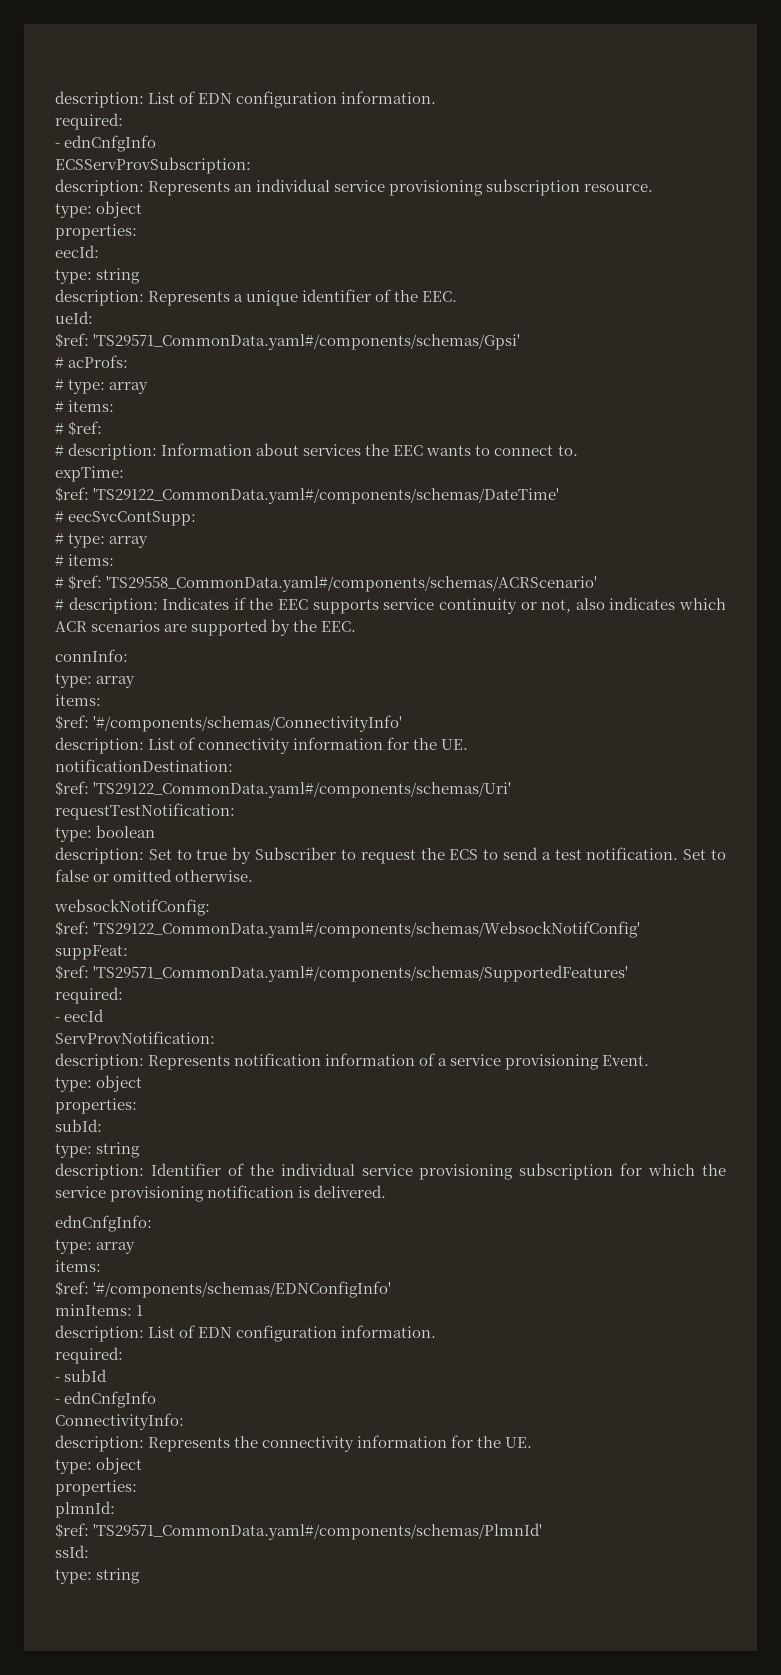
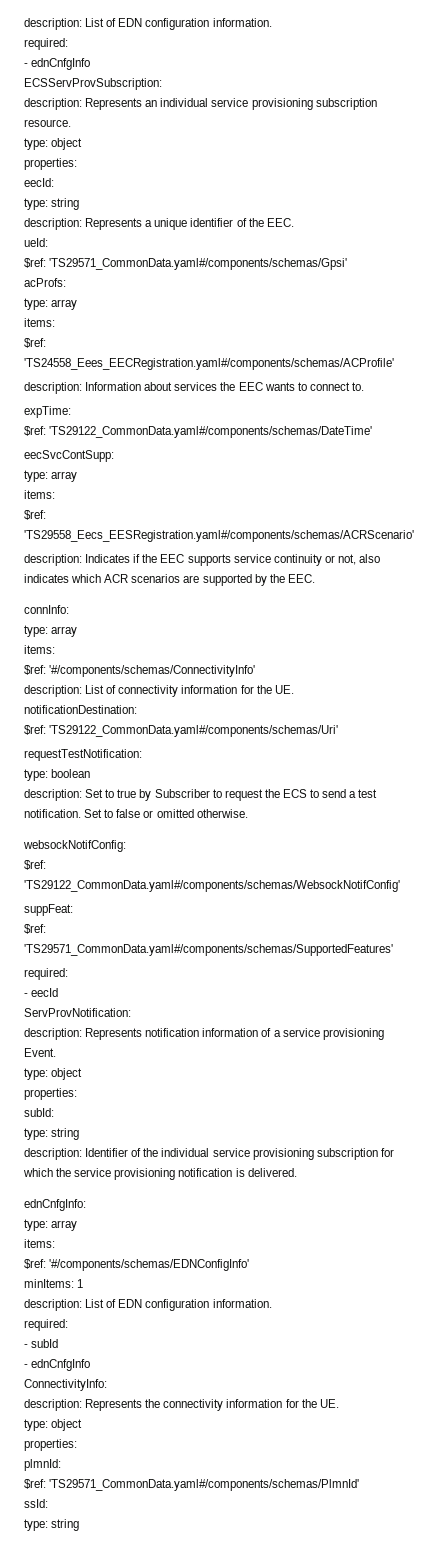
- # acProfs:
- # type: array
- # items:
- # $ref:
- # description: Information about services the EEC wants to connect to.
+ acProfs:
+ type: array
+ items:
+ $ref: 'TS24558_Eees_EECRegistration.yaml#/components/schemas/ACProfile'
+ description: Information about services the EEC wants to connect to.
- # eecSvcContSupp:
- # type: array
- # items:
- # $ref: 'TS29558_CommonData.yaml#/components/schemas/ACRScenario'
- # description: Indicates if the EEC supports service continuity or not, also indicates which ACR scenarios are supported by the EEC.
+ eecSvcContSupp:
+ type: array
+ items:
+ $ref: 'TS29558_Eecs_EESRegistration.yaml#/components/schemas/ACRScenario'
+ description: Indicates if the EEC supports service continuity or not, also indicates which ACR scenarios are supported by the EEC.

